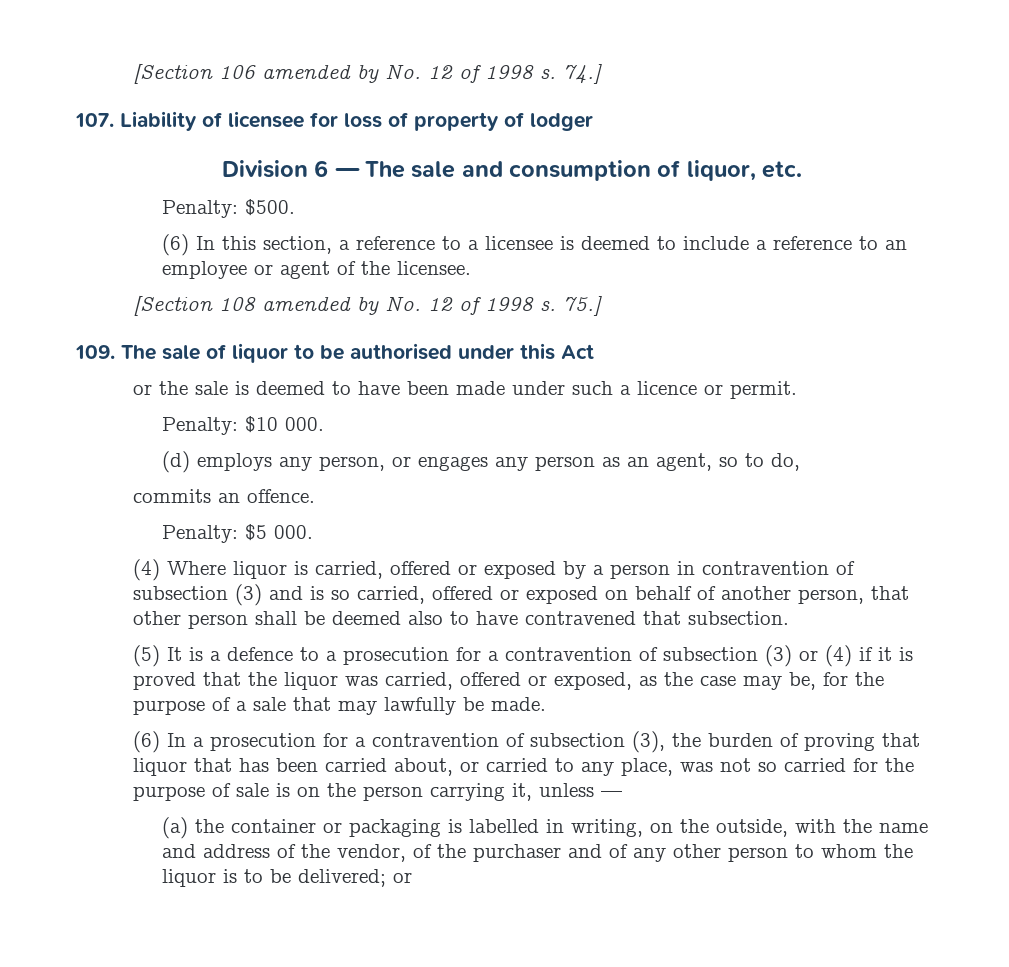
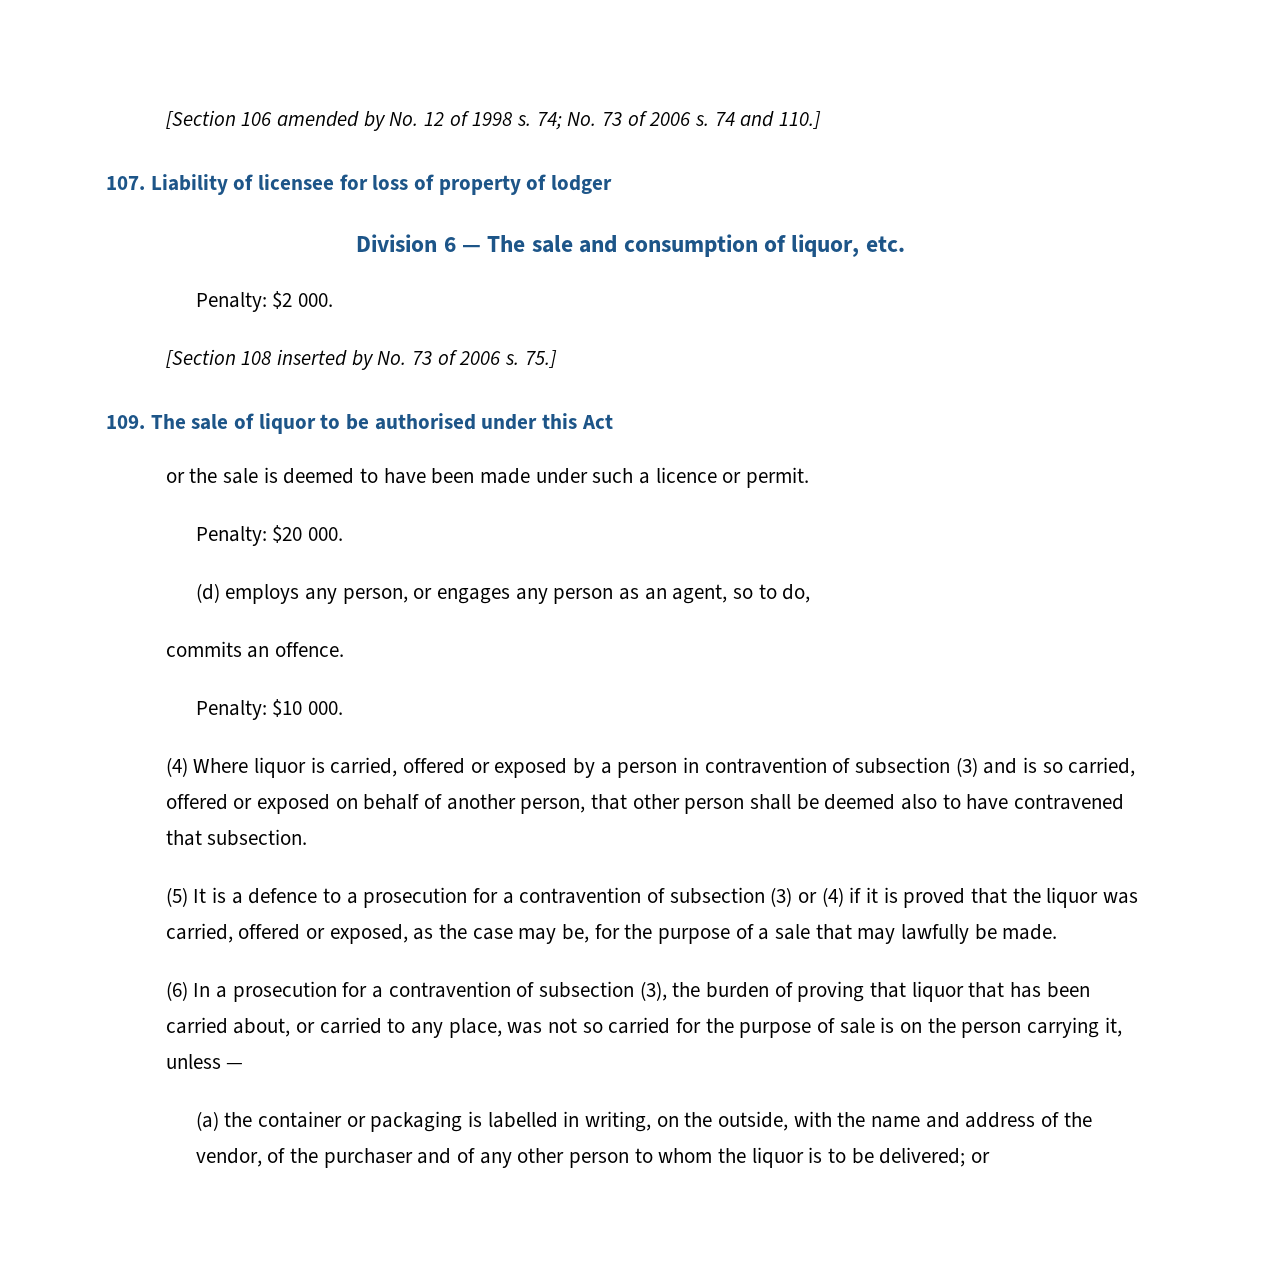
- 74.]
+ 74; No. 73 of 2006 s. 74 and 110.]
- Penalty: $500.
- (6) In this section, a reference to a licensee is deemed to include a reference to an employee or agent of the licensee.
+ Penalty: $2 000.
- [Section 108 amended by No. 12 of 1998 s.
+ [Section 108 inserted by No. 73 of 2006 s.
- Penalty: $10 000.
+ Penalty: $20 000.
- Penalty: $5 000.
+ Penalty: $10 000.

